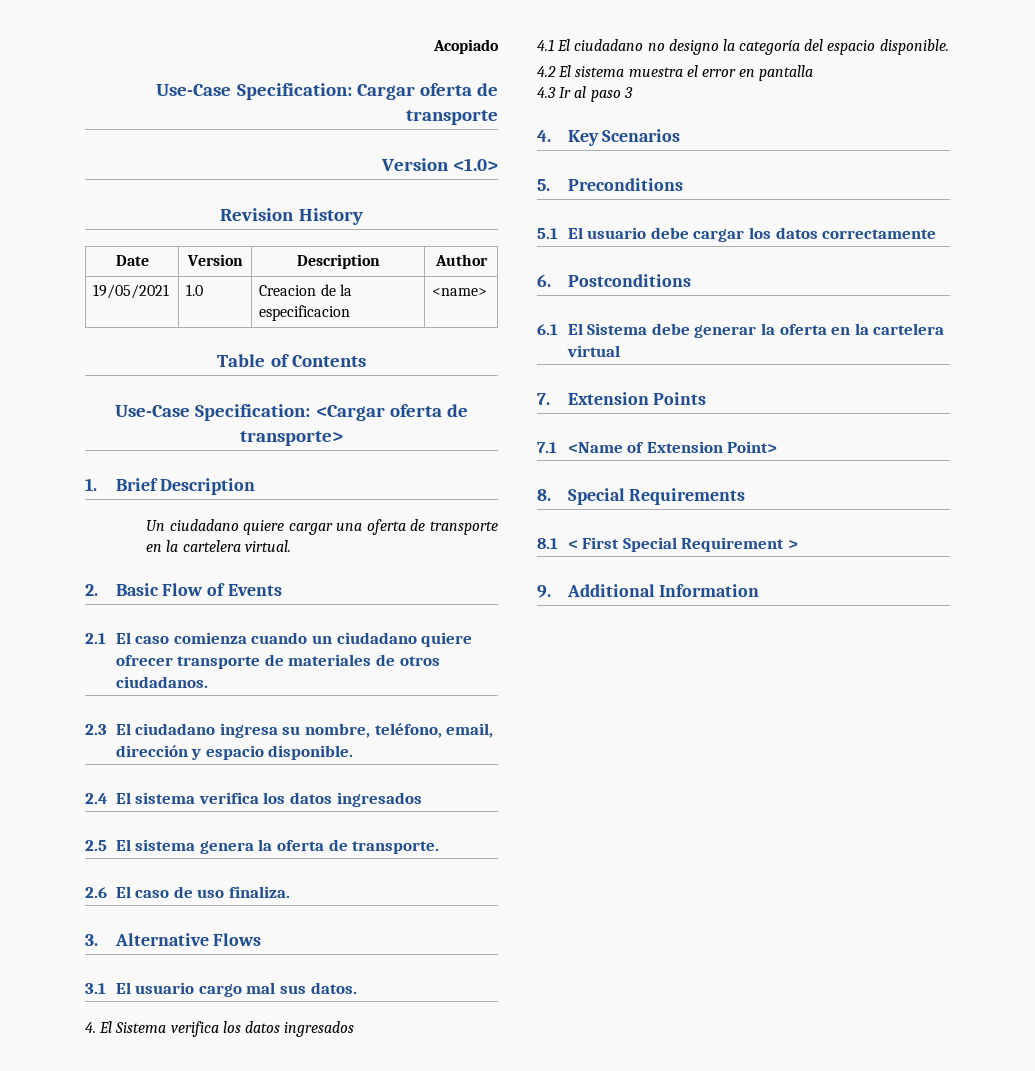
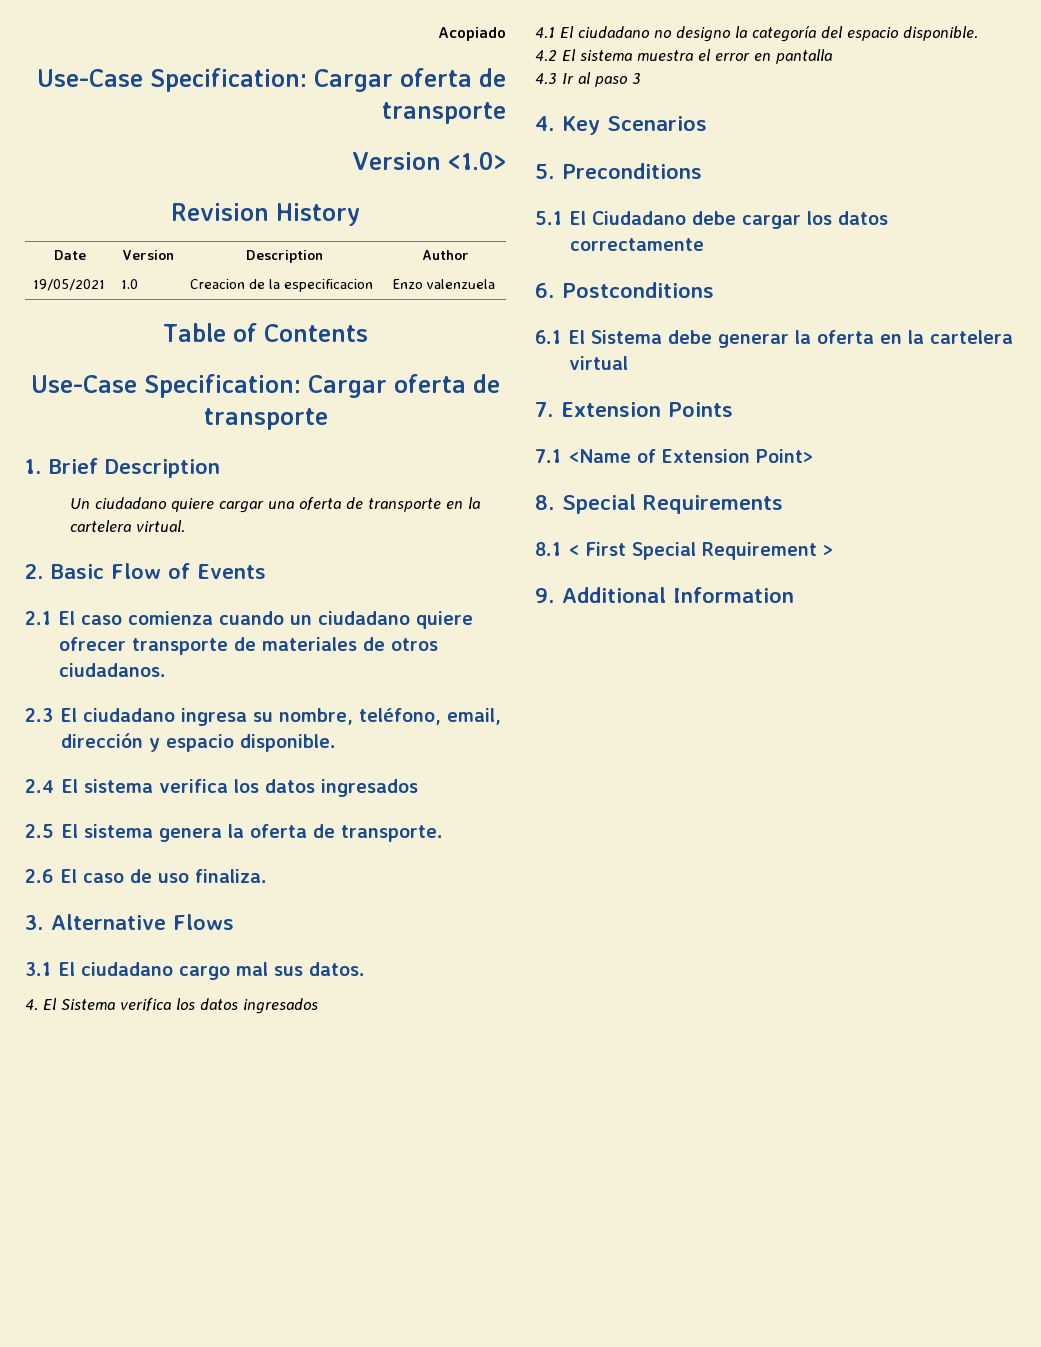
- 19/05/2021 | 1.0 | Creacion de la especificacion | <name>
+ 19/05/2021 | 1.0 | Creacion de la especificacion | Enzo valenzuela
  Table of Contents
- Use-Case Specification: <Cargar oferta de transporte>
+ Use-Case Specification: Cargar oferta de transporte
- 3.1 El usuario cargo mal sus datos.
+ 3.1 El ciudadano cargo mal sus datos.
- 5.1 El usuario debe cargar los datos correctamente
+ 5.1 El Ciudadano debe cargar los datos correctamente

